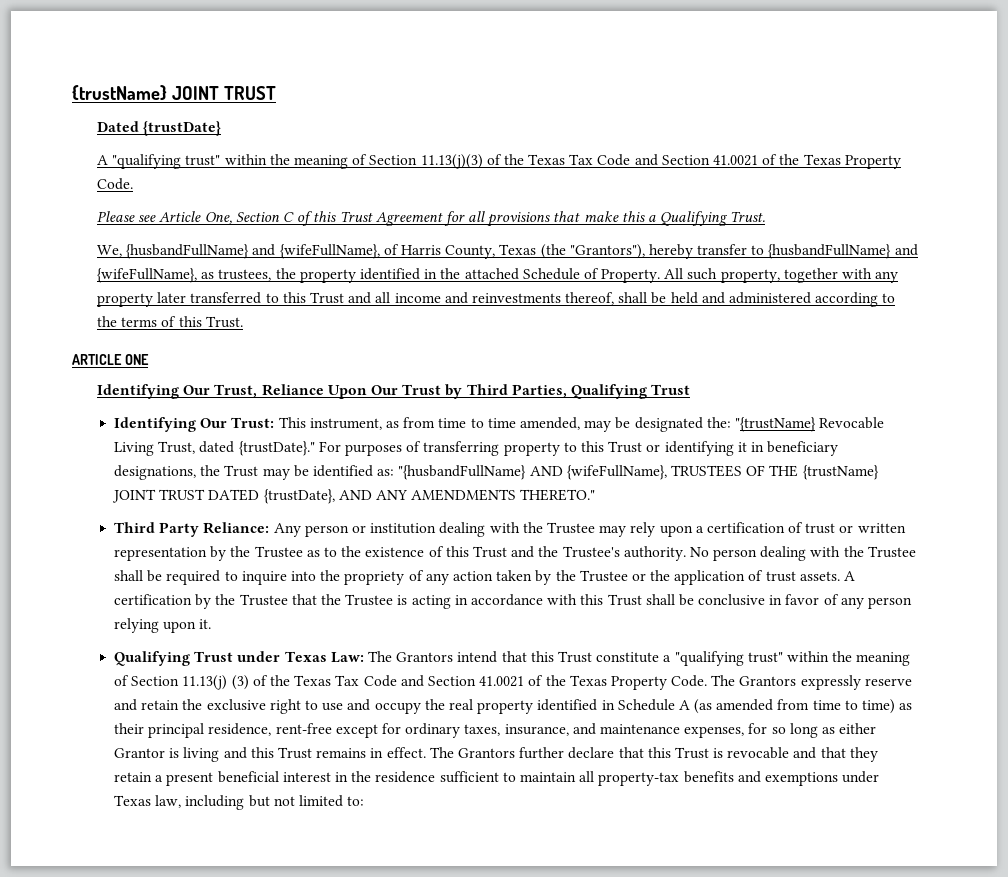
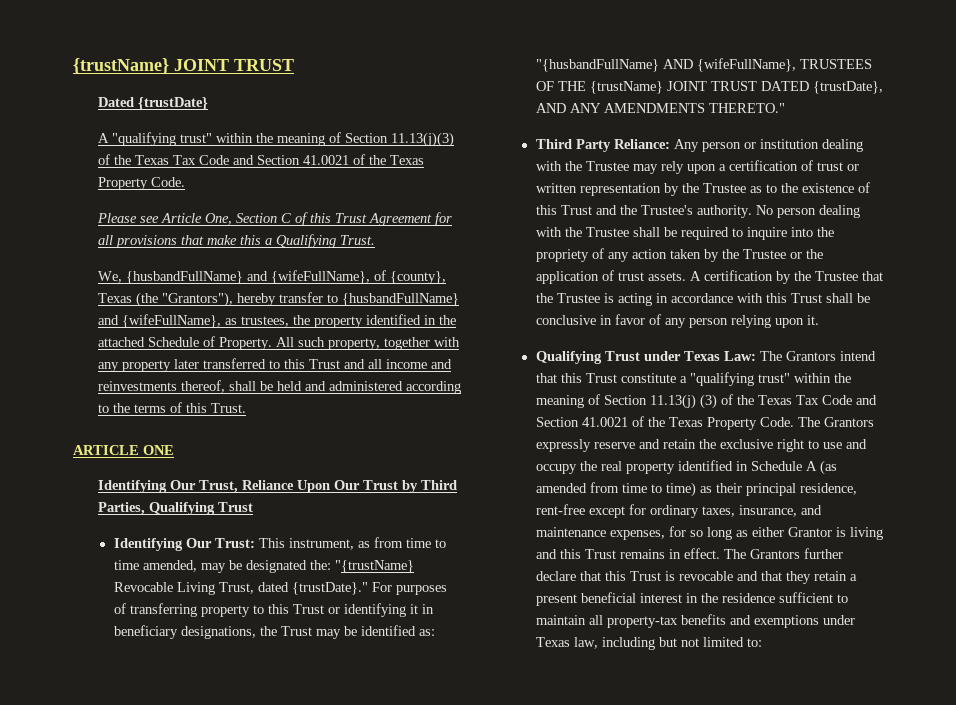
- We, {husbandFullName} and {wifeFullName}, of Harris County, Texas (the "Grantors"), hereby transfer to {husbandFullName} and {wifeFullName}, as trustees, the property identified in the attached Schedule of Property.
+ We, {husbandFullName} and {wifeFullName}, of {county}, Texas (the "Grantors"), hereby transfer to {husbandFullName} and {wifeFullName}, as trustees, the property identified in the attached Schedule of Property.

